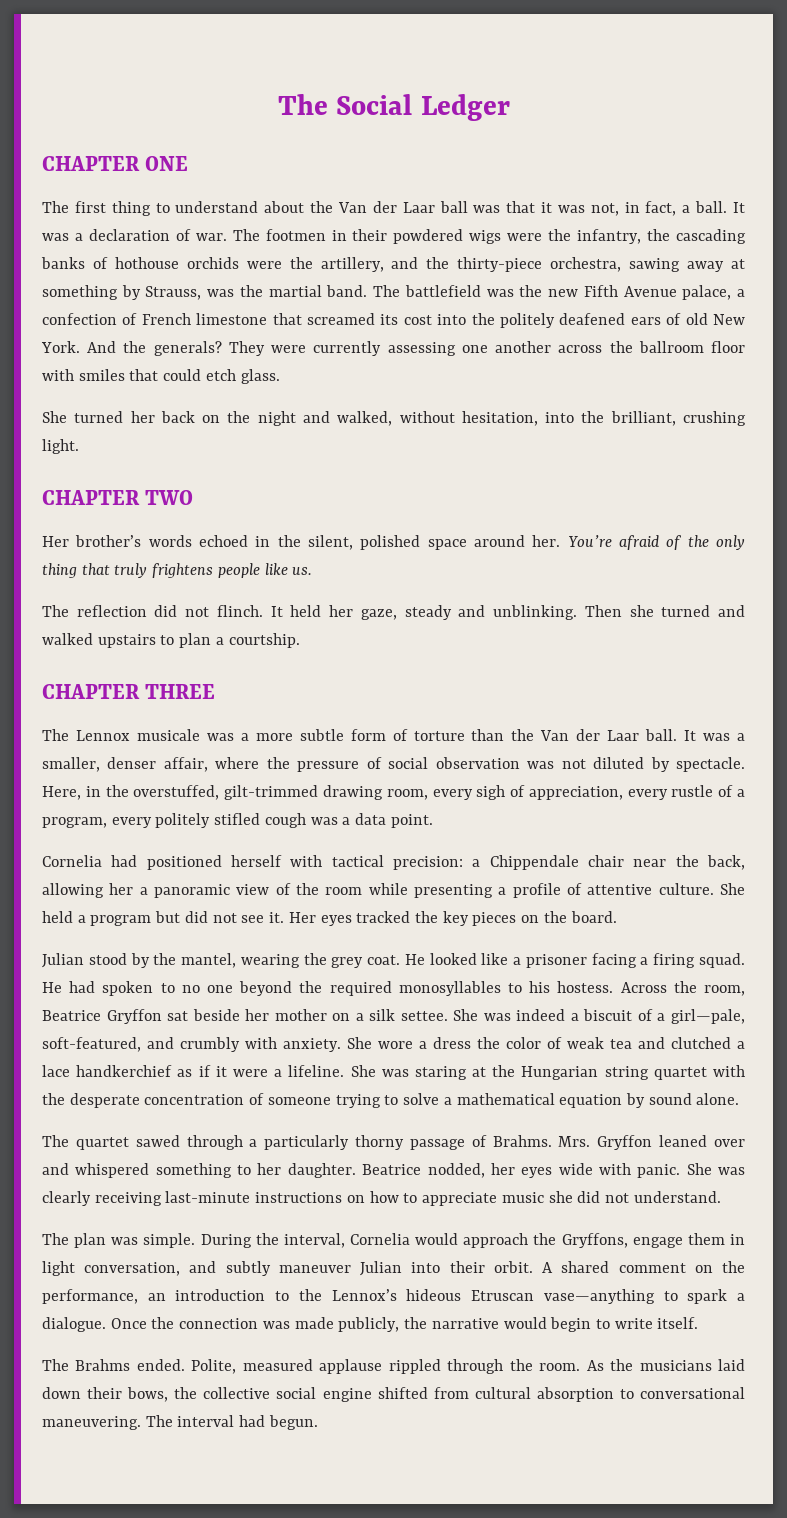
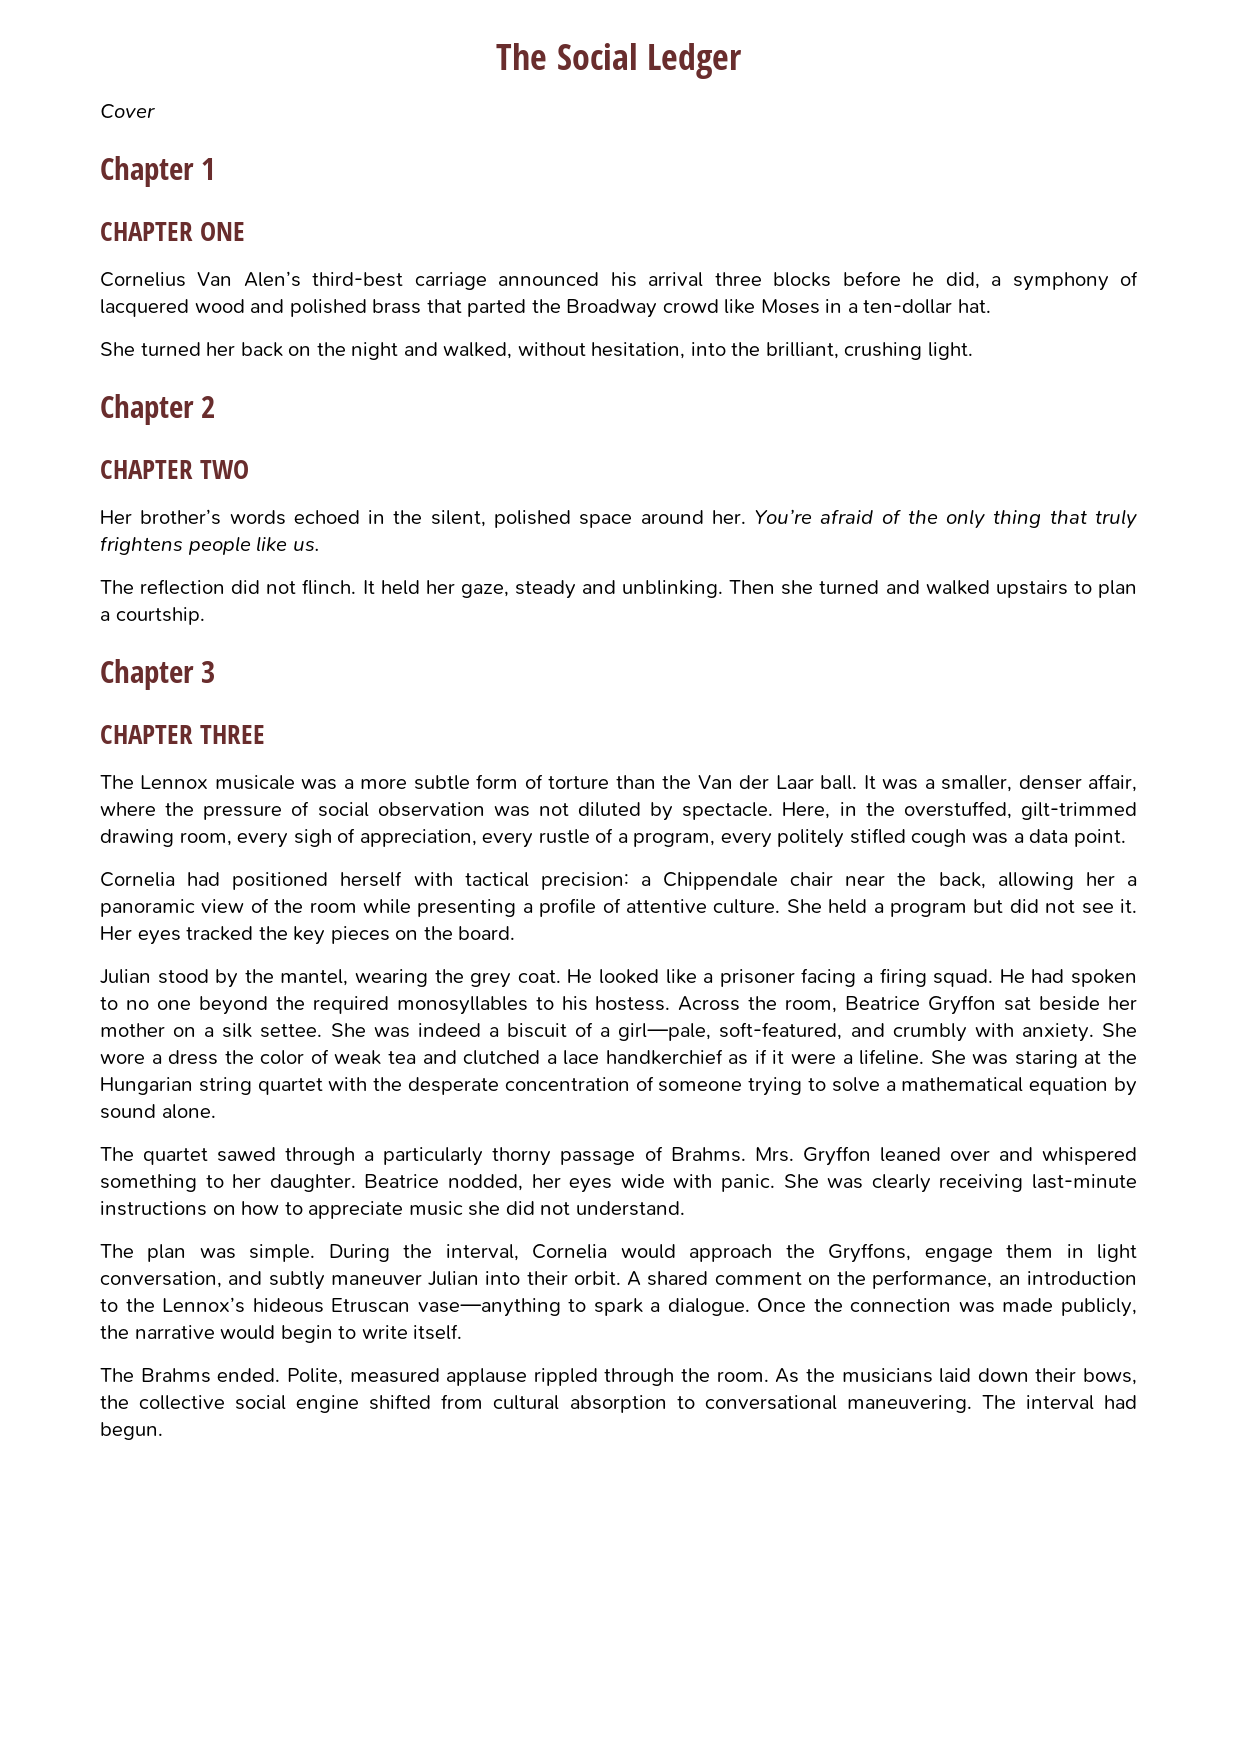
+ Cover
+ Chapter 1
- The first thing to understand about the Van der Laar ball was that it was not, in fact, a ball. It was a declaration of war. The footmen in their powdered wigs were the infantry, the cascading banks of hothouse orchids were the artillery, and the thirty-piece orchestra, sawing away at something by Strauss, was the martial band. The battlefield was the new Fifth Avenue palace, a confection of French limestone that screamed its cost into the politely deafened ears of old New York. And the generals? They were currently assessing one another across the ballroom floor with smiles that could etch glass.
+ Cornelius Van Alen’s third-best carriage announced his arrival three blocks before he did, a symphony of lacquered wood and polished brass that parted the Broadway crowd like Moses in a ten-dollar hat.
+ Chapter 2
+ Chapter 3

